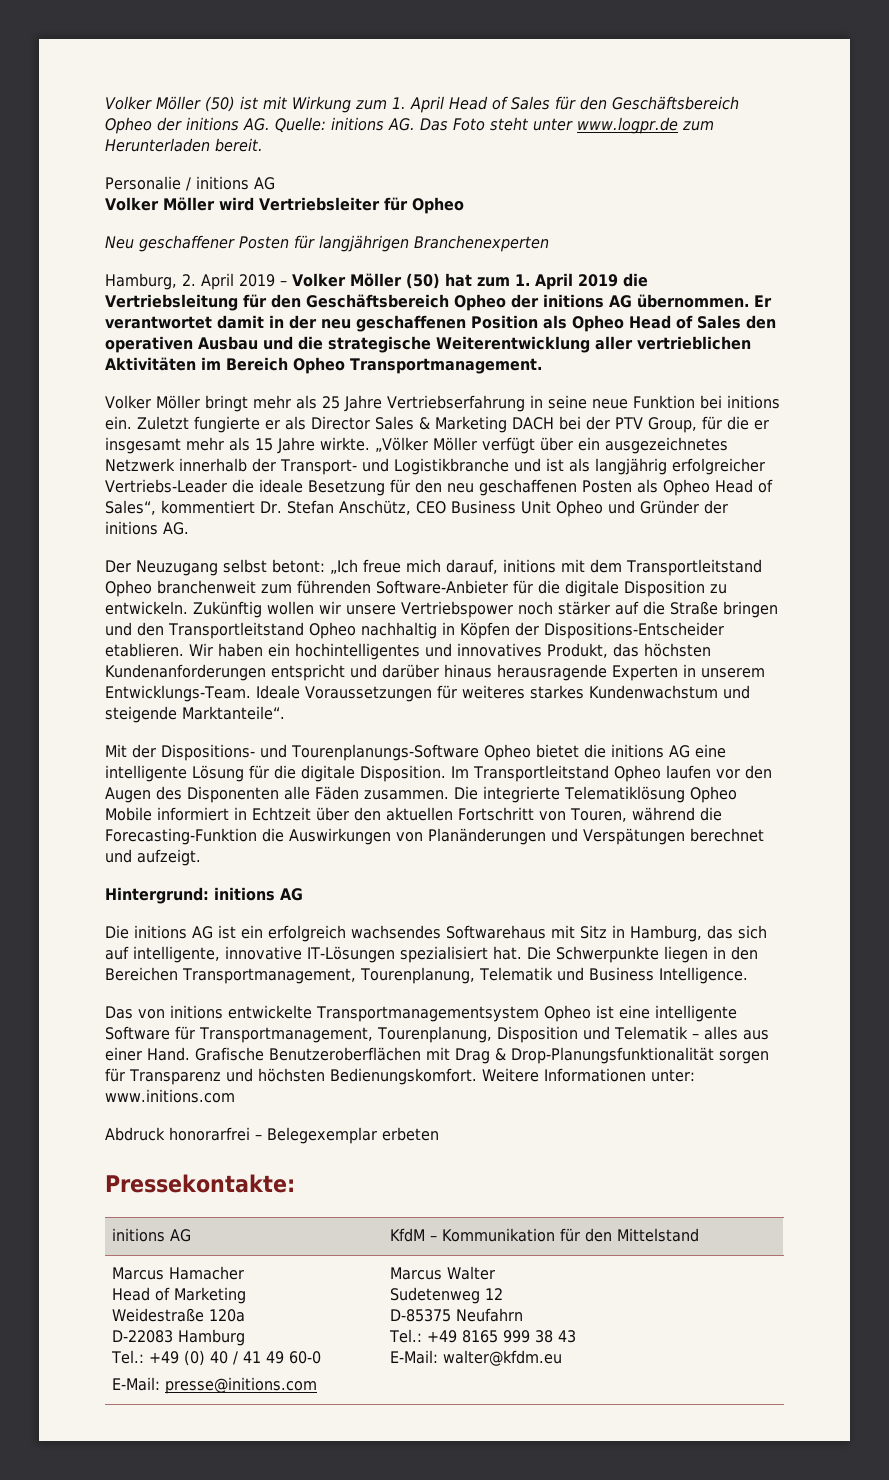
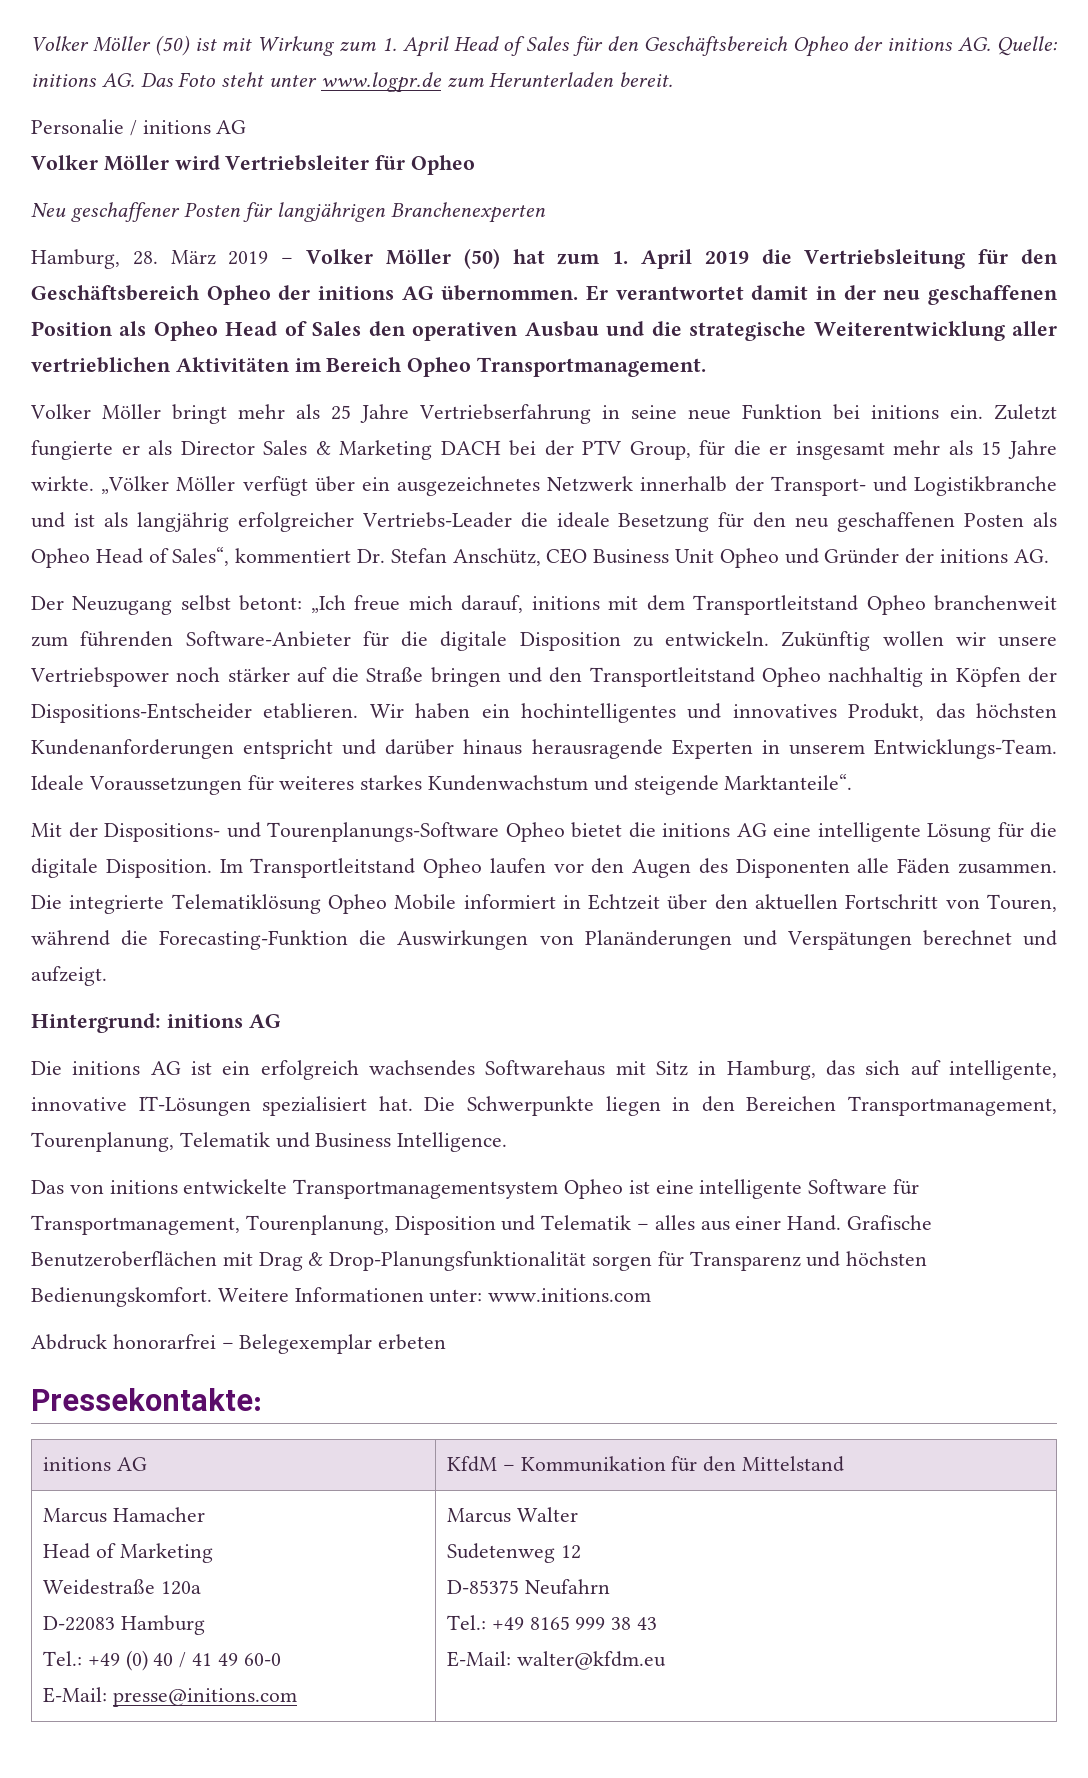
- Hamburg, 2. April 2019 – Volker Möller (50) hat zum 1. April 2019 die Vertriebsleitung für den Geschäftsbereich Opheo der initions AG übernommen.
+ Hamburg, 28. März 2019 – Volker Möller (50) hat zum 1. April 2019 die Vertriebsleitung für den Geschäftsbereich Opheo der initions AG übernommen.

